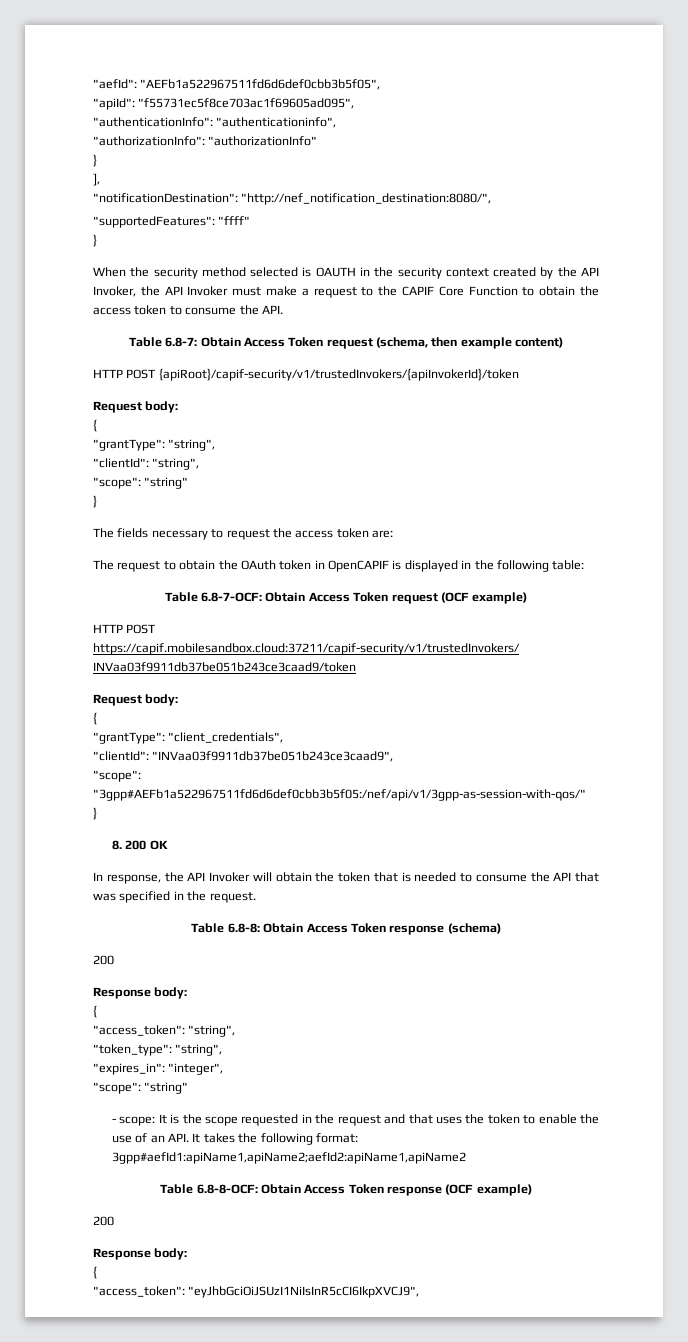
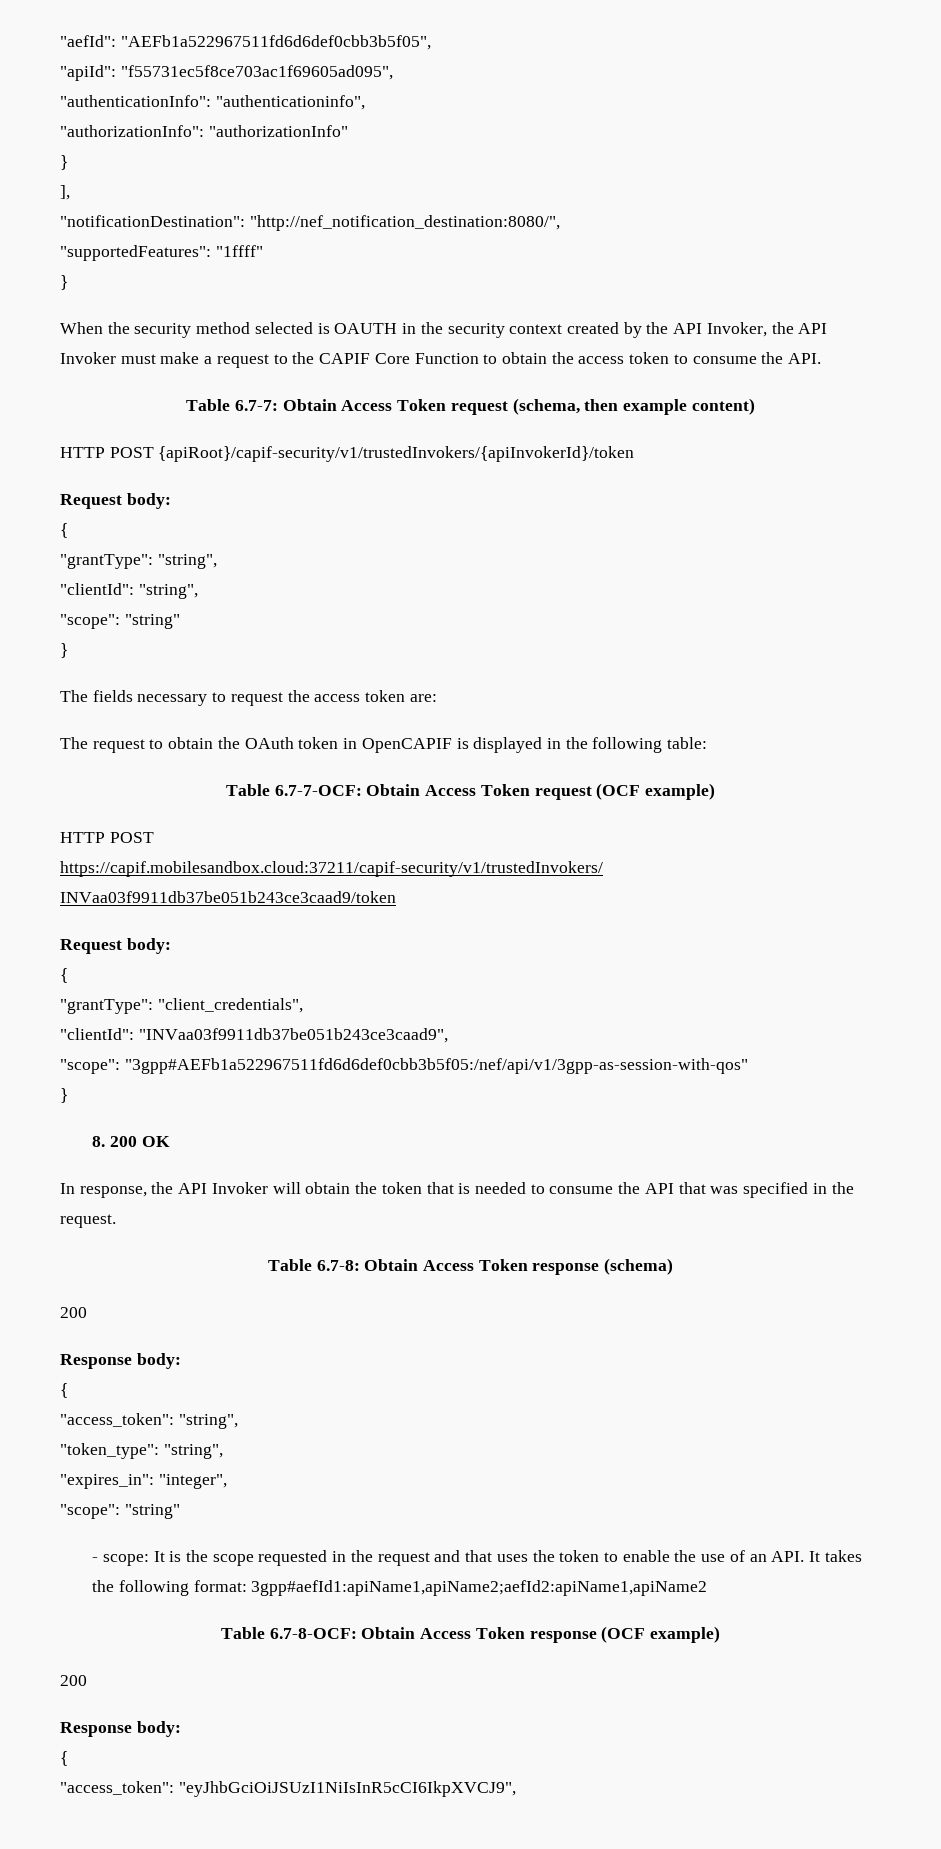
- "supportedFeatures": "ffff"
+ "supportedFeatures": "1ffff"
- Table 6.8-7: Obtain Access Token request (schema, then example content)
+ Table 6.7-7: Obtain Access Token request (schema, then example content)
- Table 6.8-7-OCF: Obtain Access Token request (OCF example)
+ Table 6.7-7-OCF: Obtain Access Token request (OCF example)
- "scope": "3gpp#AEFb1a522967511fd6d6def0cbb3b5f05:/nef/api/v1/3gpp-as-session-with-qos/"
+ "scope": "3gpp#AEFb1a522967511fd6d6def0cbb3b5f05:/nef/api/v1/3gpp-as-session-with-qos"
- Table 6.8-8: Obtain Access Token response (schema)
+ Table 6.7-8: Obtain Access Token response (schema)
- Table 6.8-8-OCF: Obtain Access Token response (OCF example)
+ Table 6.7-8-OCF: Obtain Access Token response (OCF example)

